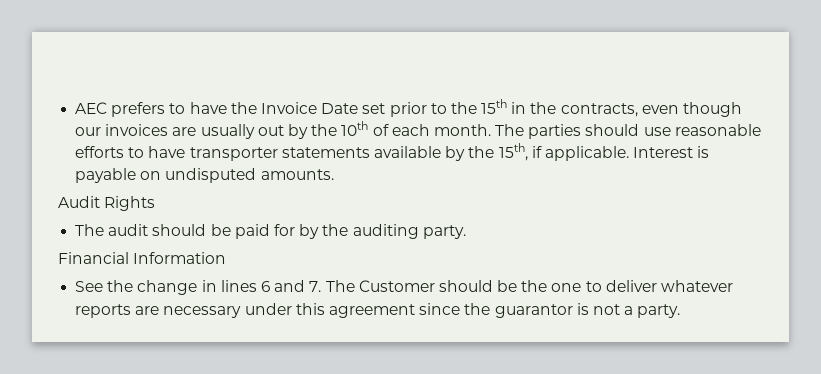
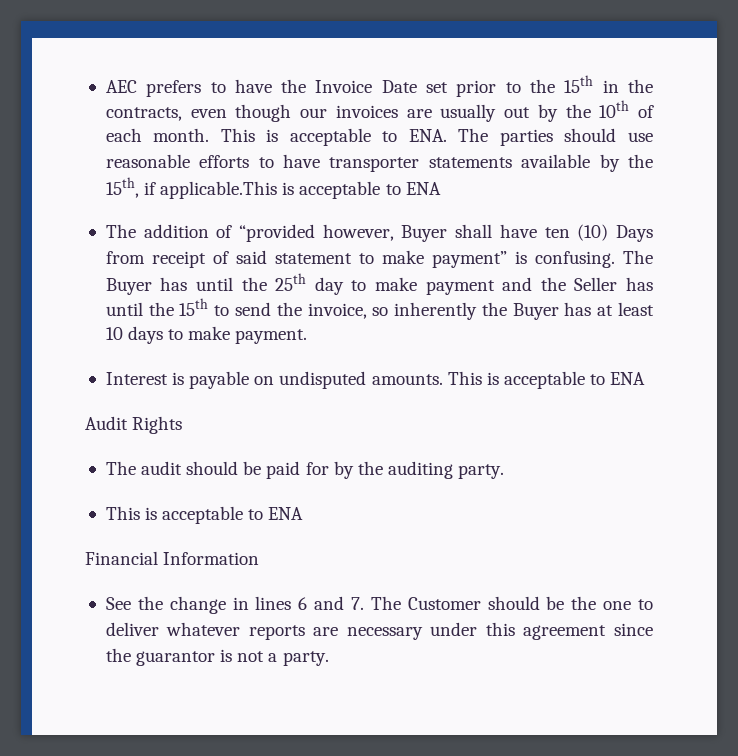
- The parties should use reasonable efforts to have transporter statements available by the 15th, if applicable. Interest is payable on undisputed amounts.
+ This is acceptable to ENA. The parties should use reasonable efforts to have transporter statements available by the 15th, if applicable.This is acceptable to ENA
+ The addition of “provided however, Buyer shall have ten (10) Days from receipt of said statement to make payment” is confusing. The Buyer has until the 25th day to make payment and the Seller has until the 15th to send the invoice, so inherently the Buyer has at least 10 days to make payment.
+ Interest is payable on undisputed amounts. This is acceptable to ENA
  The audit should be paid for by the auditing party.
+ This is acceptable to ENA

